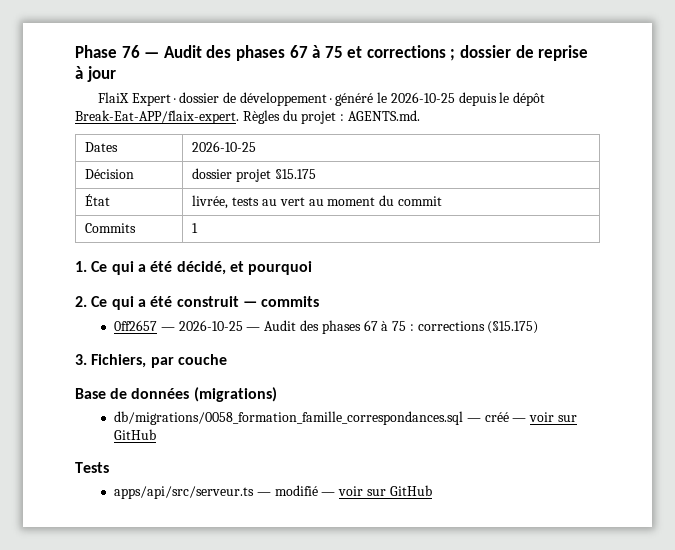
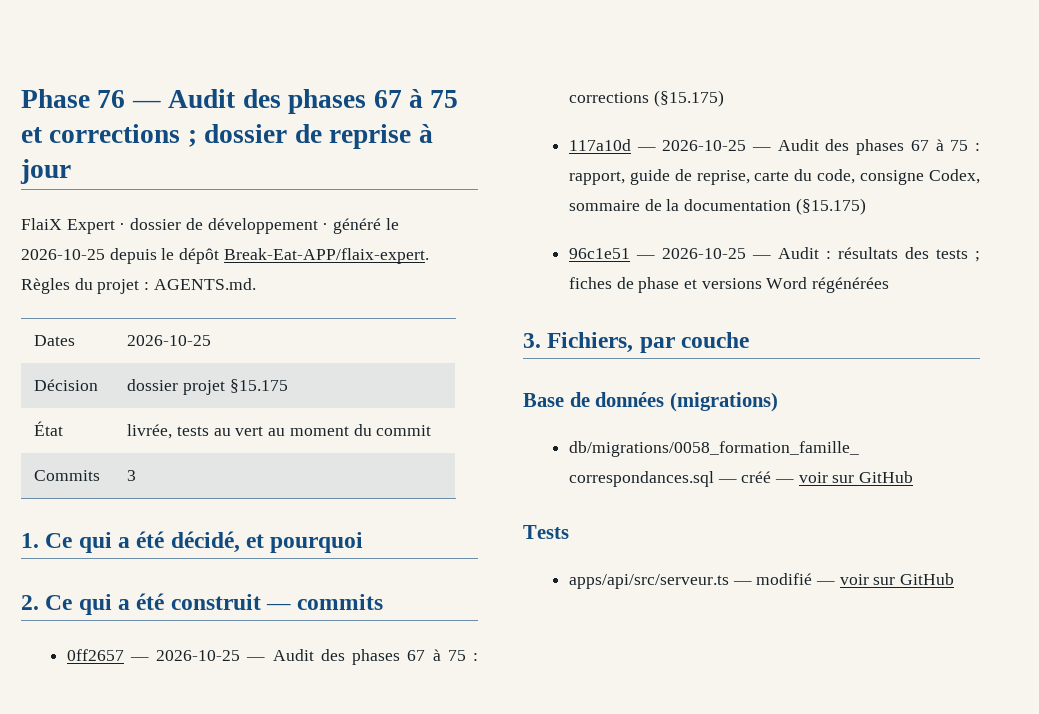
- Commits | 1
+ Commits | 3
+ 117a10d — 2026-10-25 — Audit des phases 67 à 75 : rapport, guide de reprise, carte du code, consigne Codex, sommaire de la documentation (§15.175)
+ 96c1e51 — 2026-10-25 — Audit : résultats des tests ; fiches de phase et versions Word régénérées

